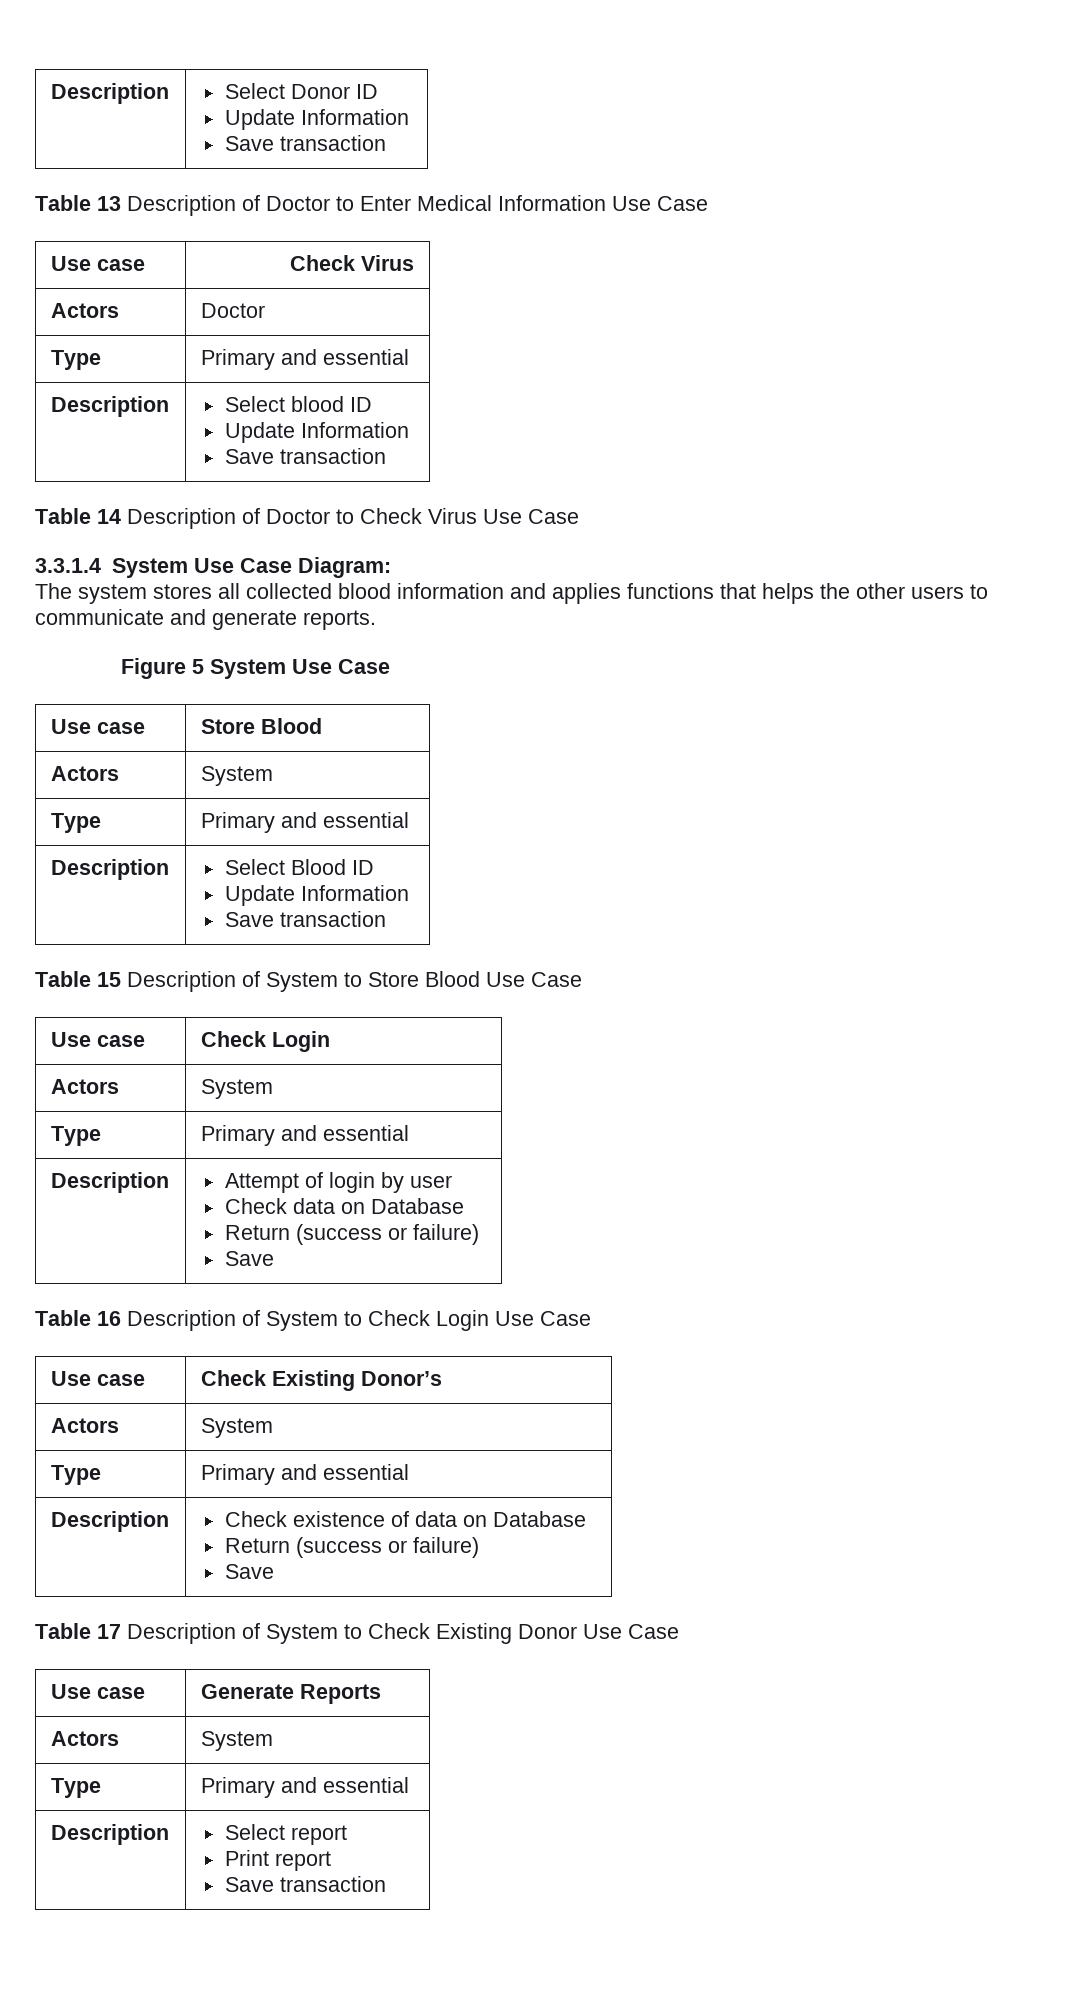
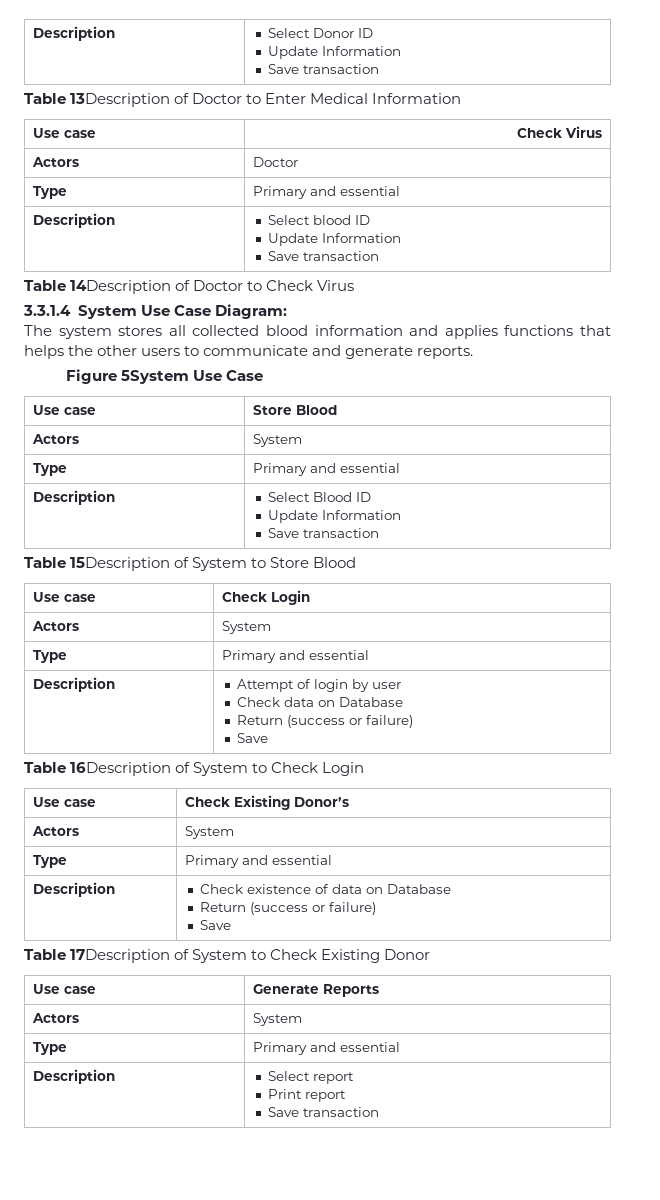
- Table 13 Description of Doctor to Enter Medical Information Use Case
+ Table 13Description of Doctor to Enter Medical Information
- Table 14 Description of Doctor to Check Virus Use Case
+ Table 14Description of Doctor to Check Virus
- Figure 5 System Use Case
+ Figure 5System Use Case
- Table 15 Description of System to Store Blood Use Case
+ Table 15Description of System to Store Blood
- Table 16 Description of System to Check Login Use Case
+ Table 16Description of System to Check Login
- Table 17 Description of System to Check Existing Donor Use Case
+ Table 17Description of System to Check Existing Donor

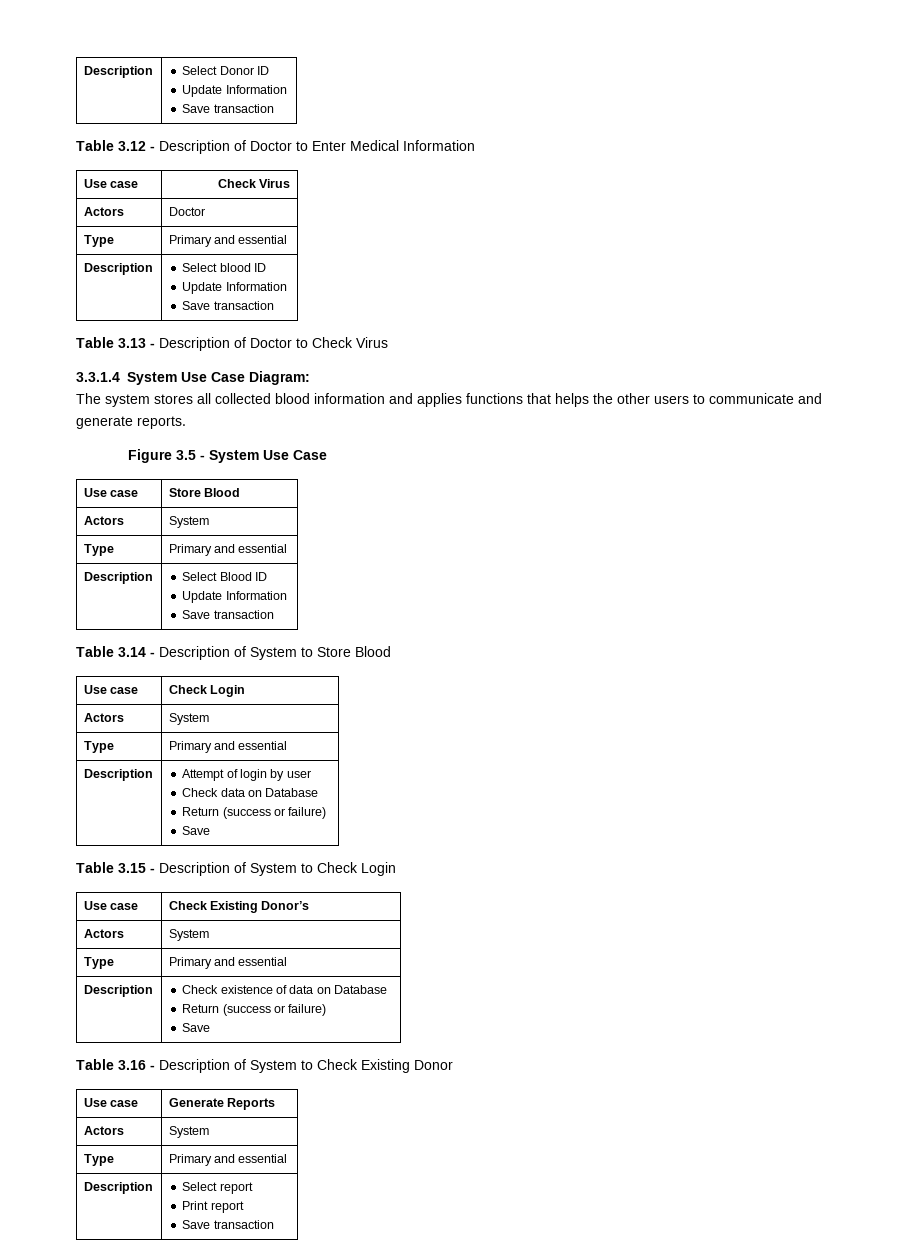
- Table 13Description of Doctor to Enter Medical Information
+ Table 3.12 - Description of Doctor to Enter Medical Information
- Table 14Description of Doctor to Check Virus
+ Table 3.13 - Description of Doctor to Check Virus
- Figure 5System Use Case
+ Figure 3.5 - System Use Case
- Table 15Description of System to Store Blood
+ Table 3.14 - Description of System to Store Blood
- Table 16Description of System to Check Login
+ Table 3.15 - Description of System to Check Login
- Table 17Description of System to Check Existing Donor
+ Table 3.16 - Description of System to Check Existing Donor

